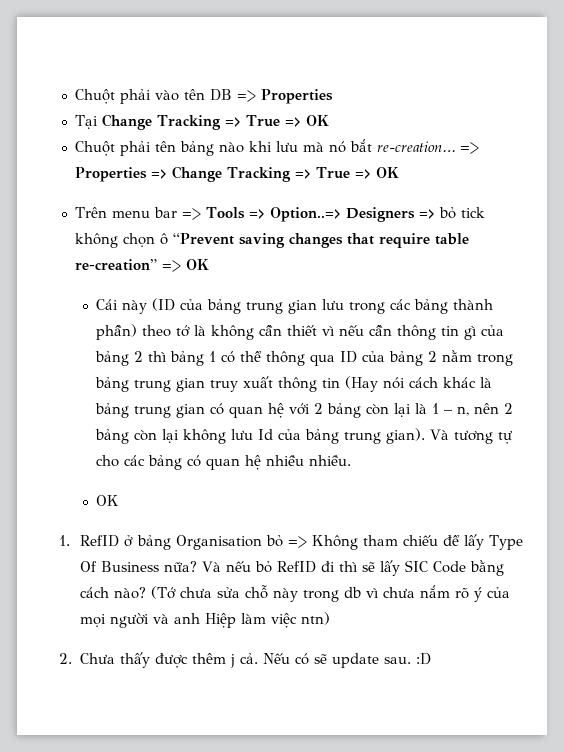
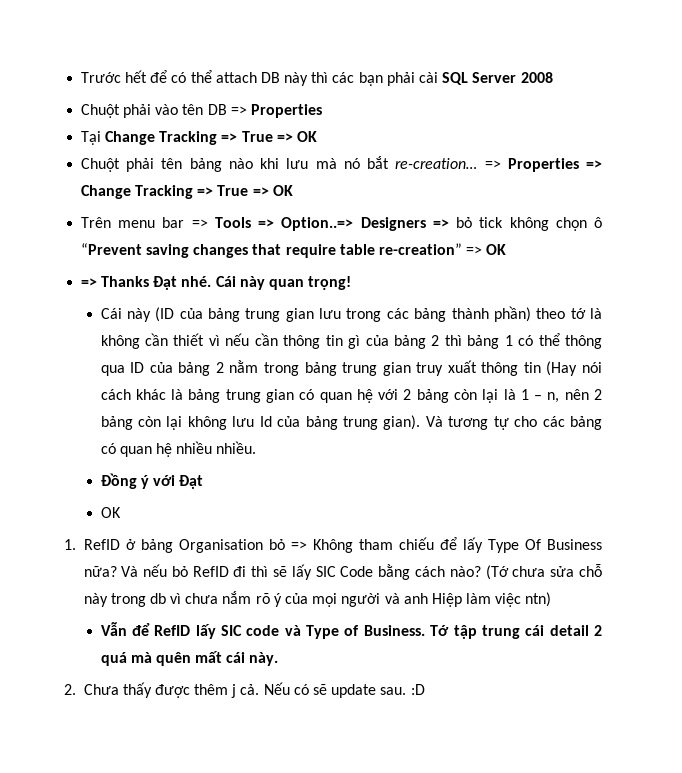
+ Trước hết để có thể attach DB này thì các bạn phải cài SQL Server 2008
+ => Thanks Đạt nhé. Cái này quan trọng!
+ Đồng ý với Đạt
+ Vẫn để RefID lấy SIC code và Type of Business. Tớ tập trung cái detail 2 quá mà quên mất cái này.

